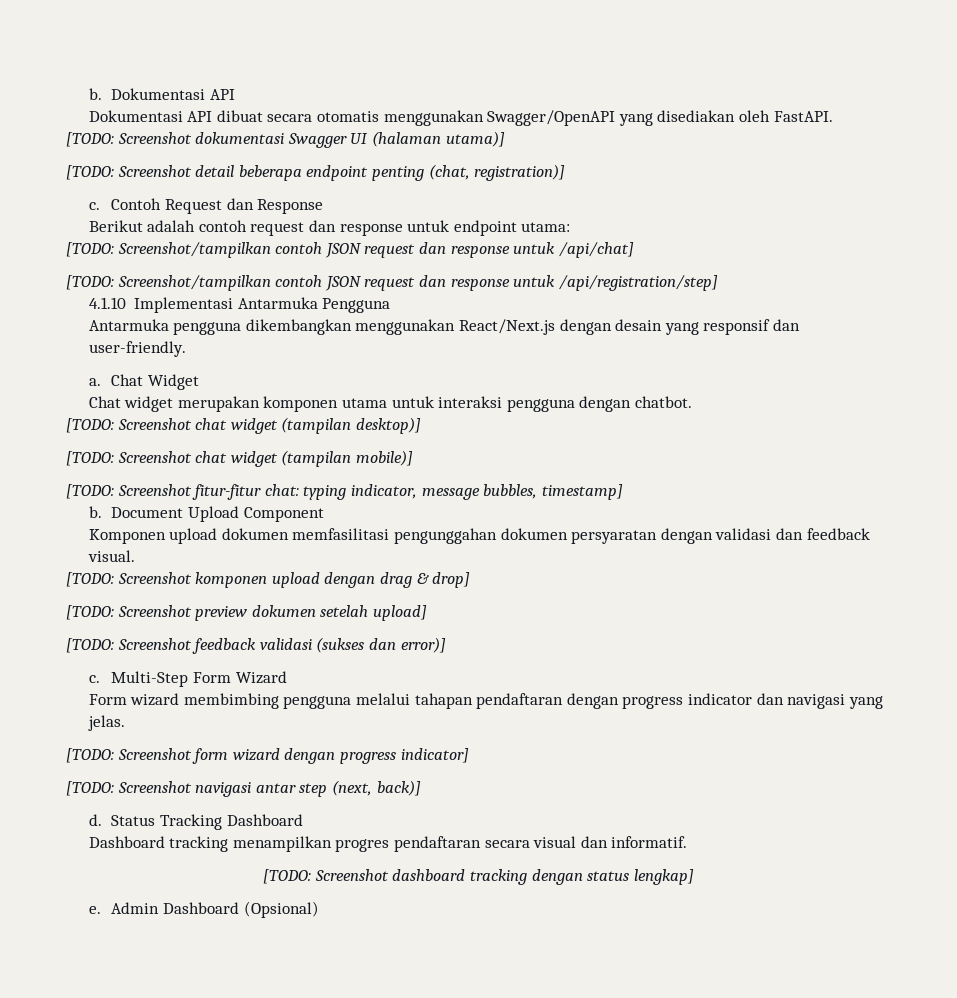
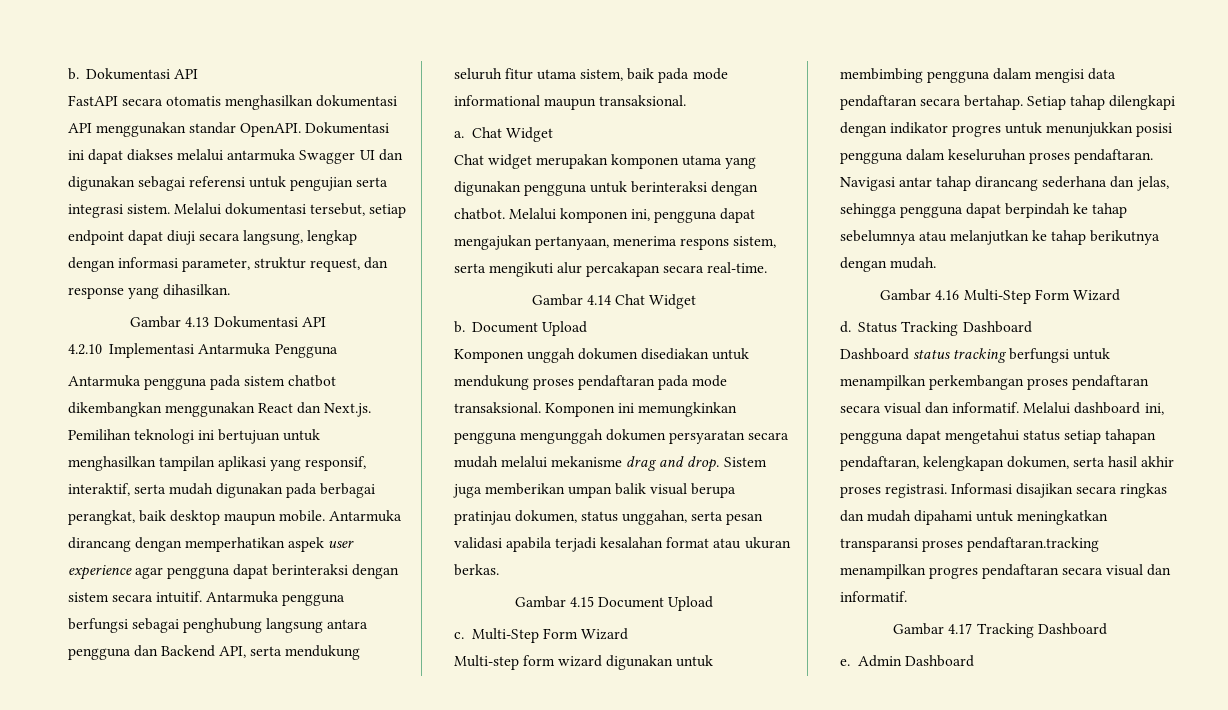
- Dokumentasi API dibuat secara otomatis menggunakan Swagger/OpenAPI yang disediakan oleh FastAPI.
- [TODO: Screenshot dokumentasi Swagger UI (halaman utama)]
- [TODO: Screenshot detail beberapa endpoint penting (chat, registration)]
- c. Contoh Request dan Response
- Berikut adalah contoh request dan response untuk endpoint utama:
- [TODO: Screenshot/tampilkan contoh JSON request dan response untuk /api/chat]
- [TODO: Screenshot/tampilkan contoh JSON request dan response untuk /api/registration/step]
- 4.1.10 Implementasi Antarmuka Pengguna
+ FastAPI secara otomatis menghasilkan dokumentasi API menggunakan standar OpenAPI. Dokumentasi ini dapat diakses melalui antarmuka Swagger UI dan digunakan sebagai referensi untuk pengujian serta integrasi sistem. Melalui dokumentasi tersebut, setiap endpoint dapat diuji secara langsung, lengkap dengan informasi parameter, struktur request, dan response yang dihasilkan.
+ Gambar 4.13 Dokumentasi API
+ 4.2.10 Implementasi Antarmuka Pengguna
- Antarmuka pengguna dikembangkan menggunakan React/Next.js dengan desain yang responsif dan user-friendly.
+ Antarmuka pengguna pada sistem chatbot dikembangkan menggunakan React dan Next.js. Pemilihan teknologi ini bertujuan untuk menghasilkan tampilan aplikasi yang responsif, interaktif, serta mudah digunakan pada berbagai perangkat, baik desktop maupun mobile. Antarmuka dirancang dengan memperhatikan aspek user experience agar pengguna dapat berinteraksi dengan sistem secara intuitif. Antarmuka pengguna berfungsi sebagai penghubung langsung antara pengguna dan Backend API, serta mendukung seluruh fitur utama sistem, baik pada mode informational maupun transaksional.
- Chat widget merupakan komponen utama untuk interaksi pengguna dengan chatbot.
- [TODO: Screenshot chat widget (tampilan desktop)]
- [TODO: Screenshot chat widget (tampilan mobile)]
- [TODO: Screenshot fitur-fitur chat: typing indicator, message bubbles, timestamp]
+ Chat widget merupakan komponen utama yang digunakan pengguna untuk berinteraksi dengan chatbot. Melalui komponen ini, pengguna dapat mengajukan pertanyaan, menerima respons sistem, serta mengikuti alur percakapan secara real-time.
+ Gambar 4.14 Chat Widget
- b. Document Upload Component
- Komponen upload dokumen memfasilitasi pengunggahan dokumen persyaratan dengan validasi dan feedback visual.
- [TODO: Screenshot komponen upload dengan drag & drop]
- [TODO: Screenshot preview dokumen setelah upload]
- [TODO: Screenshot feedback validasi (sukses dan error)]
+ b. Document Upload
+ Komponen unggah dokumen disediakan untuk mendukung proses pendaftaran pada mode transaksional. Komponen ini memungkinkan pengguna mengunggah dokumen persyaratan secara mudah melalui mekanisme drag and drop. Sistem juga memberikan umpan balik visual berupa pratinjau dokumen, status unggahan, serta pesan validasi apabila terjadi kesalahan format atau ukuran berkas.
+ Gambar 4.15 Document Upload
  c. Multi-Step Form Wizard
- Form wizard membimbing pengguna melalui tahapan pendaftaran dengan progress indicator dan navigasi yang jelas.
- [TODO: Screenshot form wizard dengan progress indicator]
- [TODO: Screenshot navigasi antar step (next, back)]
+ Multi-step form wizard digunakan untuk membimbing pengguna dalam mengisi data pendaftaran secara bertahap. Setiap tahap dilengkapi dengan indikator progres untuk menunjukkan posisi pengguna dalam keseluruhan proses pendaftaran. Navigasi antar tahap dirancang sederhana dan jelas, sehingga pengguna dapat berpindah ke tahap sebelumnya atau melanjutkan ke tahap berikutnya dengan mudah.
+ Gambar 4.16 Multi-Step Form Wizard
- Dashboard tracking menampilkan progres pendaftaran secara visual dan informatif.
+ Dashboard status tracking berfungsi untuk menampilkan perkembangan proses pendaftaran secara visual dan informatif. Melalui dashboard ini, pengguna dapat mengetahui status setiap tahapan pendaftaran, kelengkapan dokumen, serta hasil akhir proses registrasi. Informasi disajikan secara ringkas dan mudah dipahami untuk meningkatkan transparansi proses pendaftaran.tracking menampilkan progres pendaftaran secara visual dan informatif.
- [TODO: Screenshot dashboard tracking dengan status lengkap]
+ Gambar 4.17 Tracking Dashboard
- Admin Dashboard (Opsional)
+ Admin Dashboard

